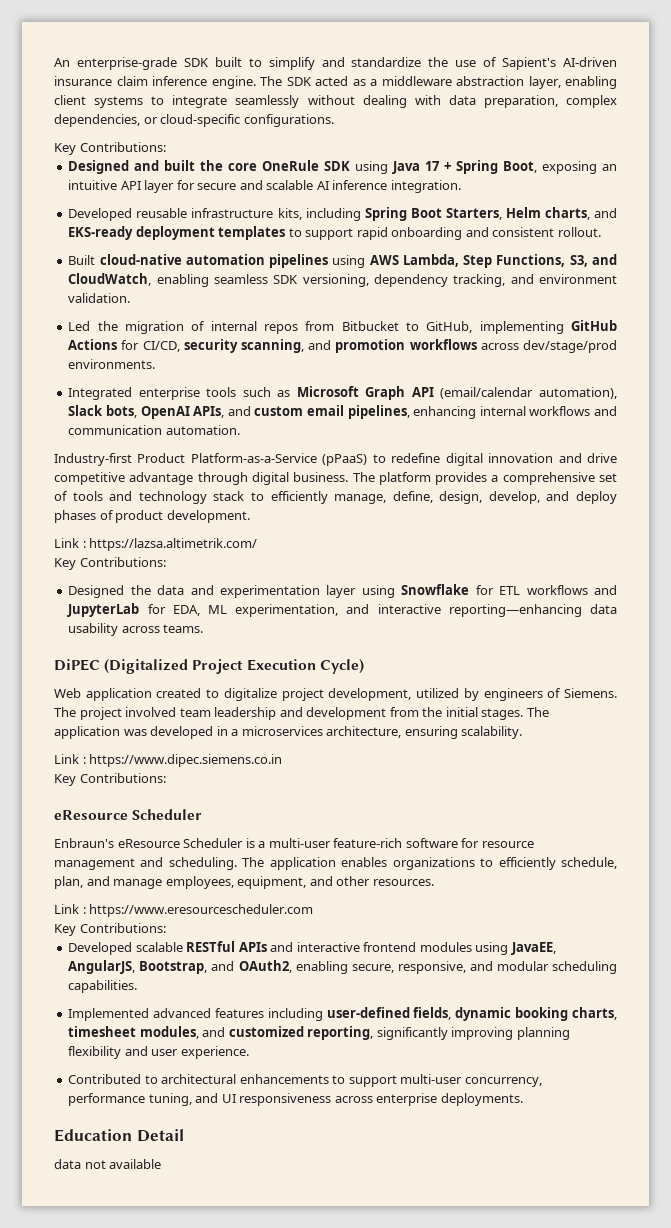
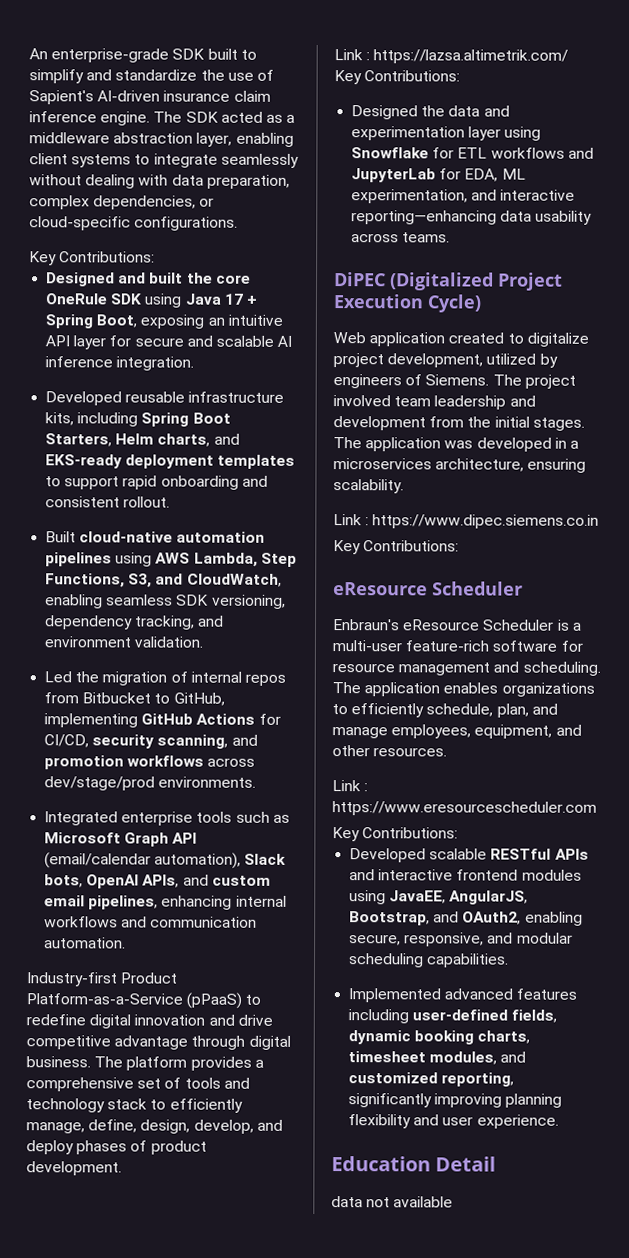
- Contributed to architectural enhancements to support multi-user concurrency, performance tuning, and UI responsiveness across enterprise deployments.

